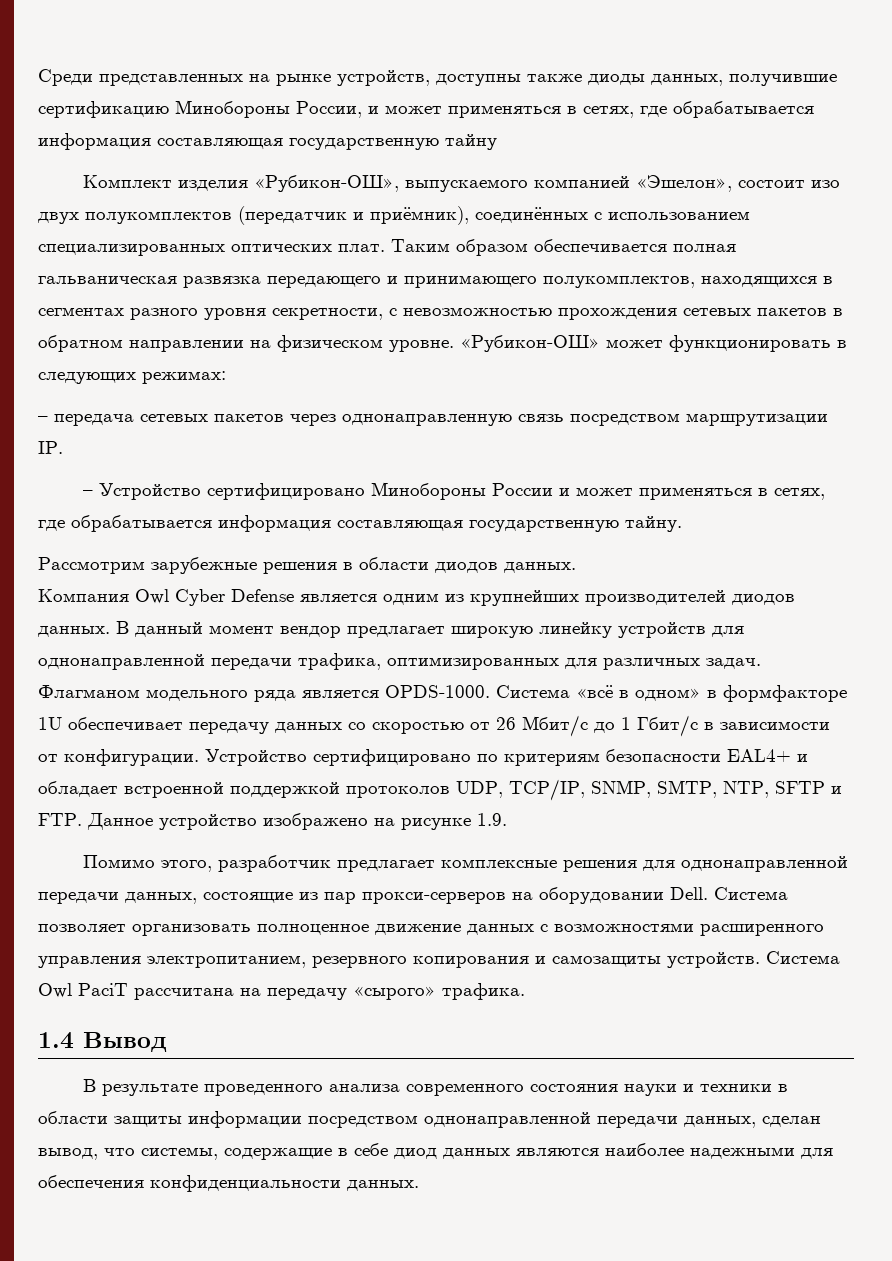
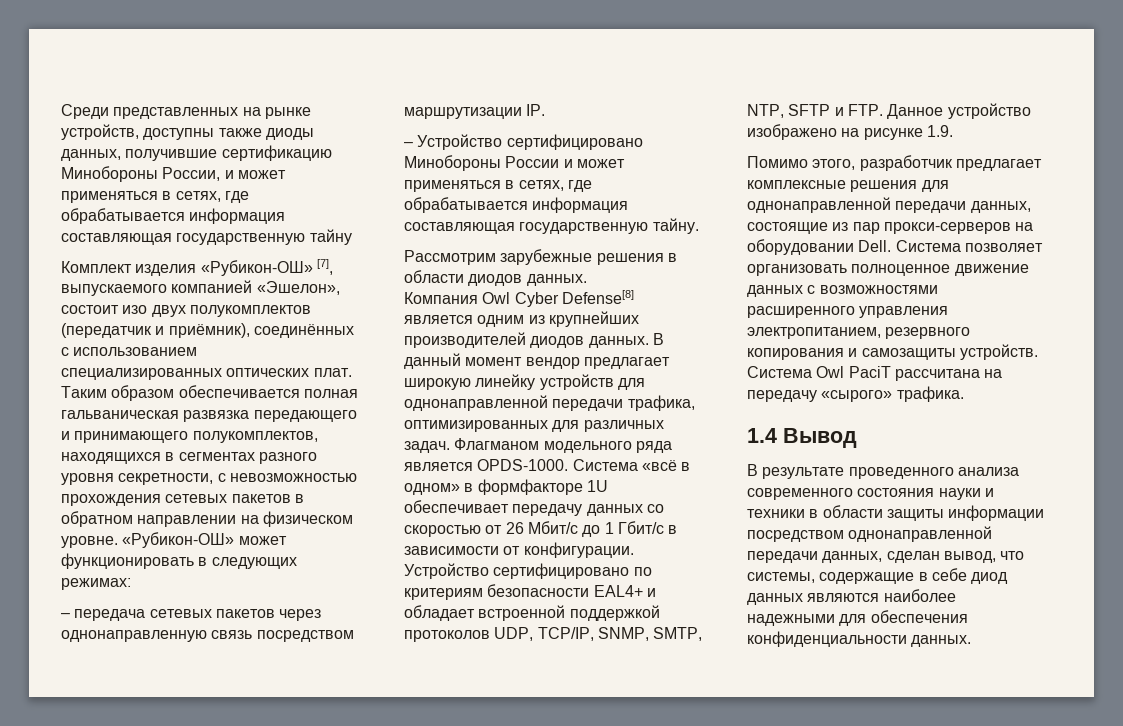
- Комплект изделия «Рубикон-ОШ», выпускаемого компанией «Эшелон», состоит изо двух полукомплектов (передатчик и приёмник), соединённых с использованием специализированных оптических плат.
+ Комплект изделия «Рубикон-ОШ» [7], выпускаемого компанией «Эшелон», состоит изо двух полукомплектов (передатчик и приёмник), соединённых с использованием специализированных оптических плат.
- Компания Owl Cyber Defense является одним из крупнейших производителей диодов данных.
+ Компания Owl Cyber Defense[8] является одним из крупнейших производителей диодов данных.

